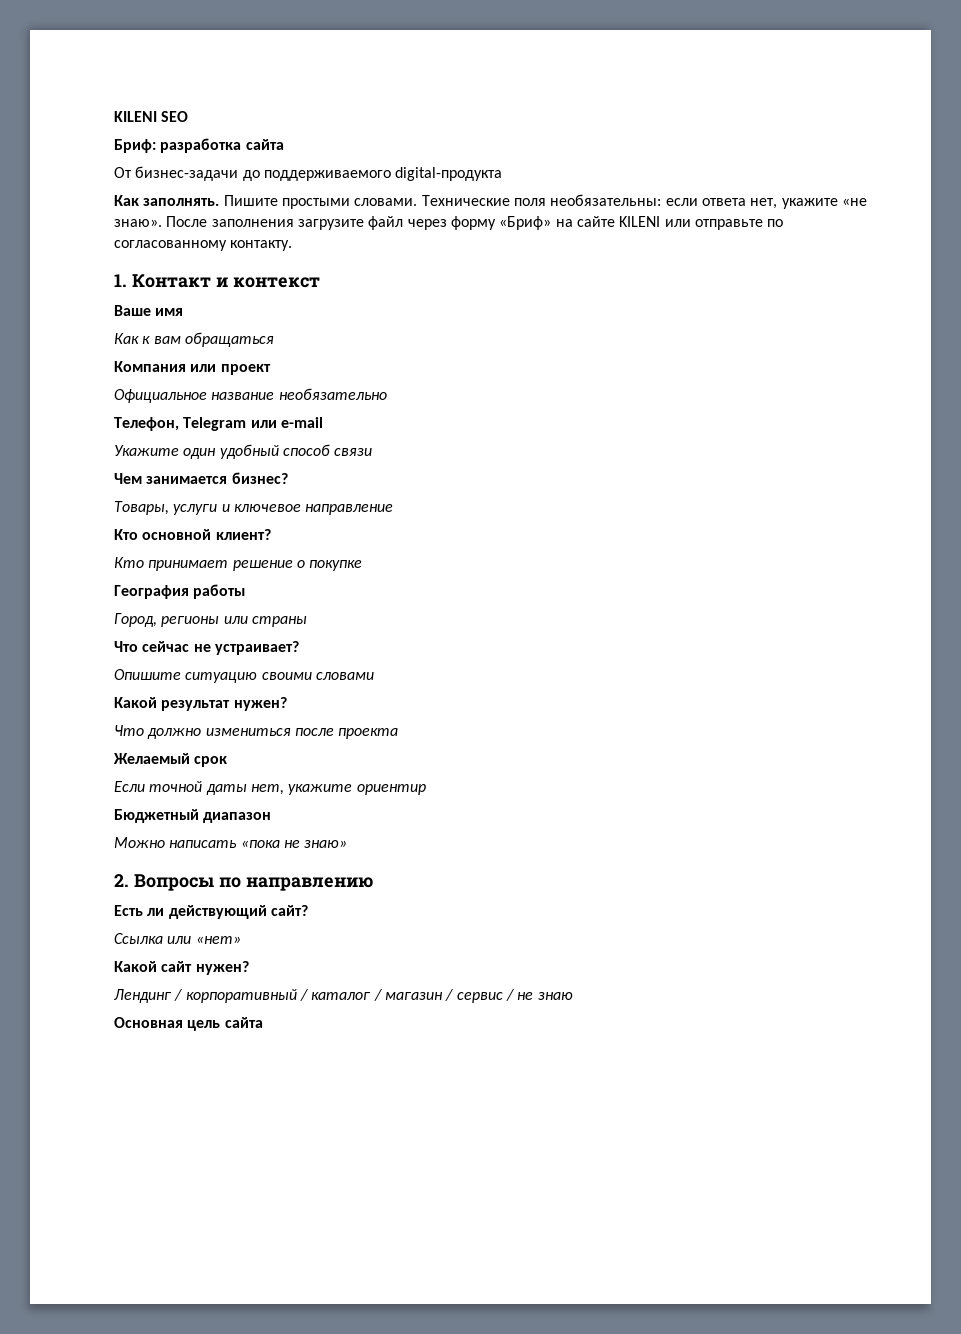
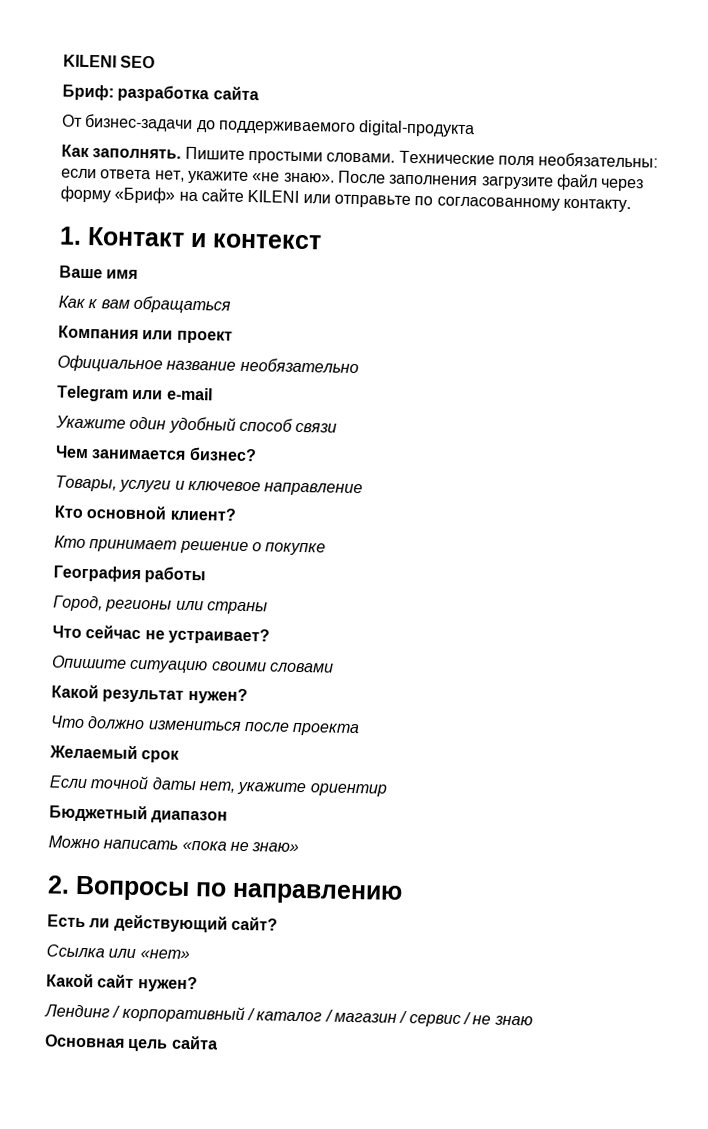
- Телефон, Telegram или e-mail
+ Telegram или e-mail

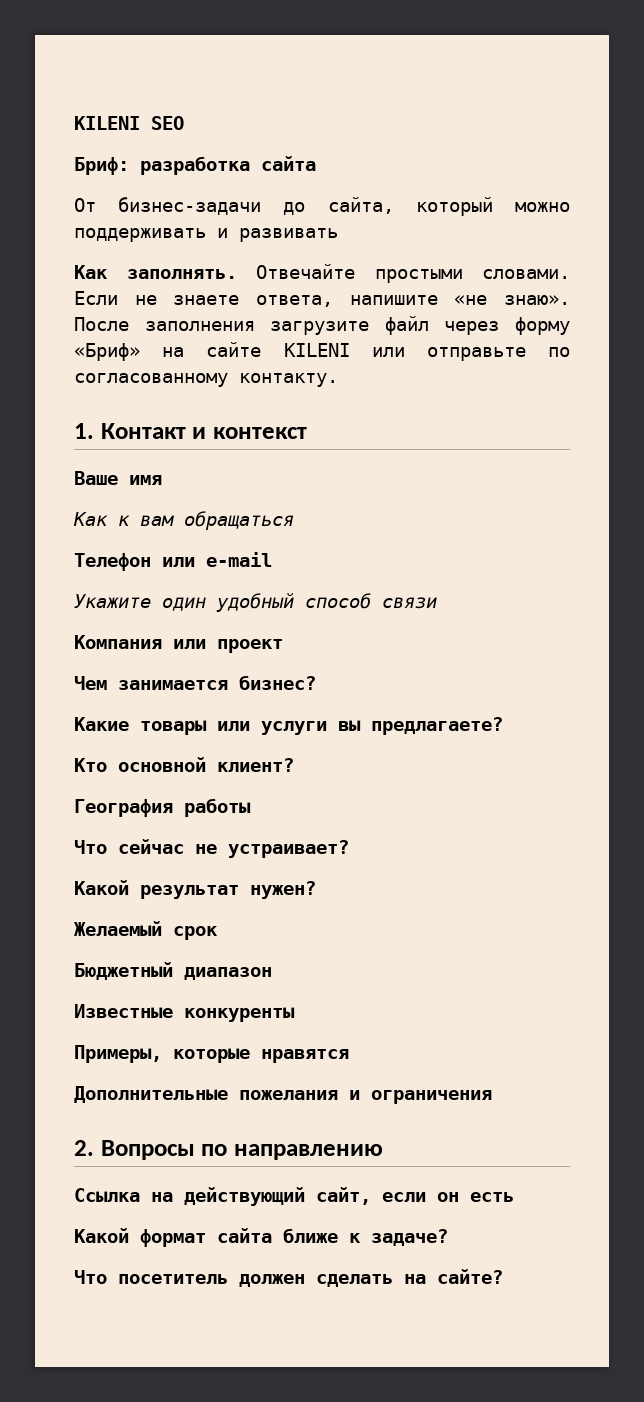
- От бизнес-задачи до поддерживаемого digital-продукта
+ От бизнес-задачи до сайта, который можно поддерживать и развивать
- Пишите простыми словами.
+ Отвечайте простыми словами.
- Технические поля необязательны: если ответа нет, укажите «не знаю».
+ Если не знаете ответа, напишите «не знаю».
- Компания или проект
- Официальное название необязательно
- Telegram или e-mail
+ Телефон или e-mail
+ Компания или проект
- Товары, услуги и ключевое направление
+ Какие товары или услуги вы предлагаете?
  Кто основной клиент?
- Кто принимает решение о покупке
  География работы
- Город, регионы или страны
- Опишите ситуацию своими словами
- Что должно измениться после проекта
  Желаемый срок
- Если точной даты нет, укажите ориентир
  Бюджетный диапазон
- Можно написать «пока не знаю»
+ Известные конкуренты
+ Примеры, которые нравятся
+ Дополнительные пожелания и ограничения
  2. Вопросы по направлению
- Есть ли действующий сайт?
- Ссылка или «нет»
- Какой сайт нужен?
- Лендинг / корпоративный / каталог / магазин / сервис / не знаю
- Основная цель сайта
+ Ссылка на действующий сайт, если он есть
+ Какой формат сайта ближе к задаче?
+ Что посетитель должен сделать на сайте?

